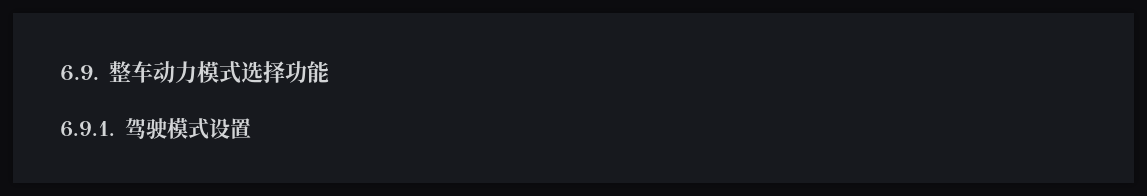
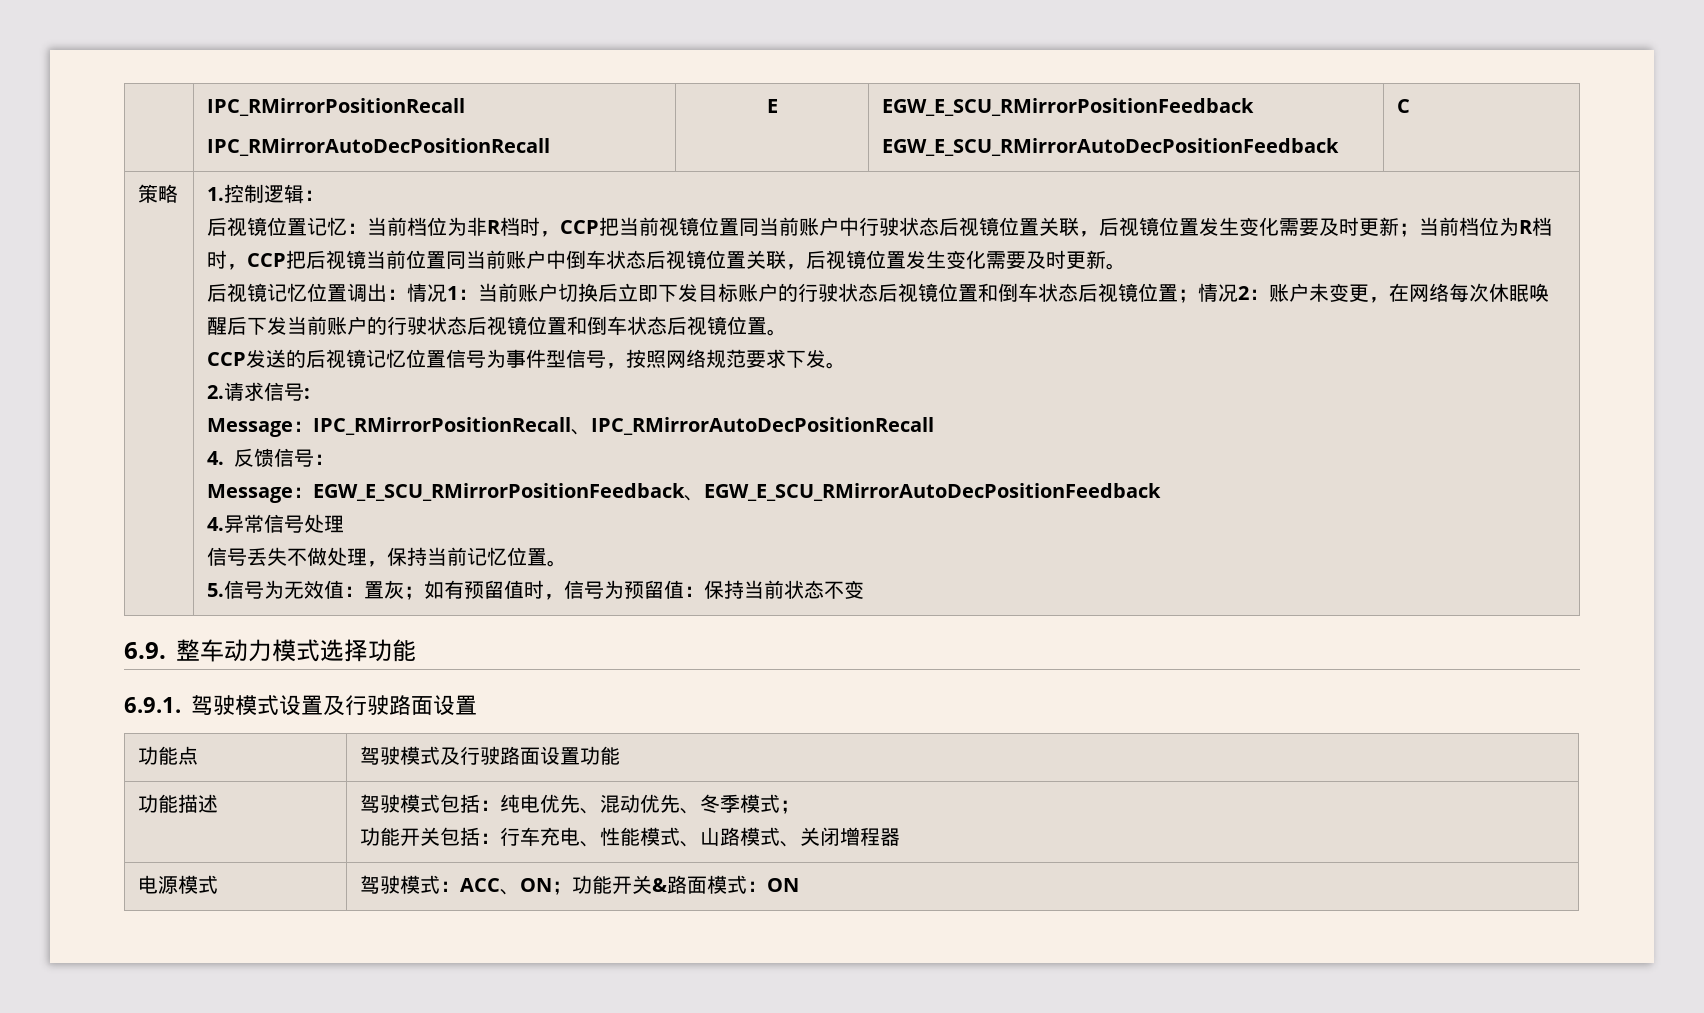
+ | IPC_RMirrorPositionRecall
+ IPC_RMirrorAutoDecPositionRecall | E | EGW_E_SCU_RMirrorPositionFeedback
+ EGW_E_SCU_RMirrorAutoDecPositionFeedback | C
+ 策略 | 1.控制逻辑：
+ 后视镜位置记忆：当前档位为非R档时，CCP把当前视镜位置同当前账户中行驶状态后视镜位置关联，后视镜位置发生变化需要及时更新；当前档位为R档时，CCP把后视镜当前位置同当前账户中倒车状态后视镜位置关联，后视镜位置发生变化需要及时更新。
+ 后视镜记忆位置调出：情况1：当前账户切换后立即下发目标账户的行驶状态后视镜位置和倒车状态后视镜位置；情况2：账户未变更，在网络每次休眠唤醒后下发当前账户的行驶状态后视镜位置和倒车状态后视镜位置。
+ CCP发送的后视镜记忆位置信号为事件型信号，按照网络规范要求下发。
+ 2.请求信号:
+ Message：IPC_RMirrorPositionRecall、IPC_RMirrorAutoDecPositionRecall
+ 4.反馈信号：
+ Message：EGW_E_SCU_RMirrorPositionFeedback、EGW_E_SCU_RMirrorAutoDecPositionFeedback
+ 4.异常信号处理
+ 信号丢失不做处理，保持当前记忆位置。
+ 5.信号为无效值：置灰；如有预留值时，信号为预留值：保持当前状态不变
- 6.9.1.驾驶模式设置
+ 6.9.1.驾驶模式设置及行驶路面设置
+ 功能点 | 驾驶模式及行驶路面设置功能
+ 功能描述 | 驾驶模式包括：纯电优先、混动优先、冬季模式；
+ 功能开关包括：行车充电、性能模式、山路模式、关闭增程器
+ 电源模式 | 驾驶模式：ACC、ON；功能开关&路面模式：ON

